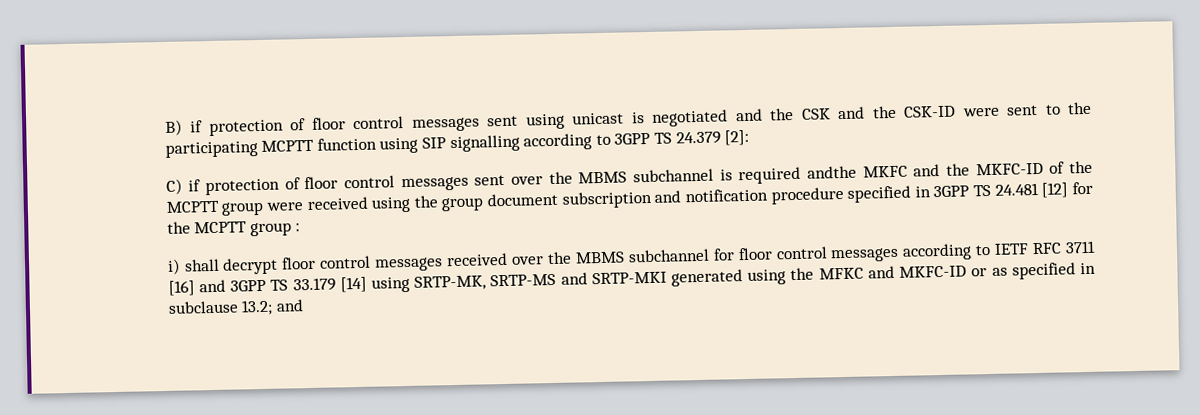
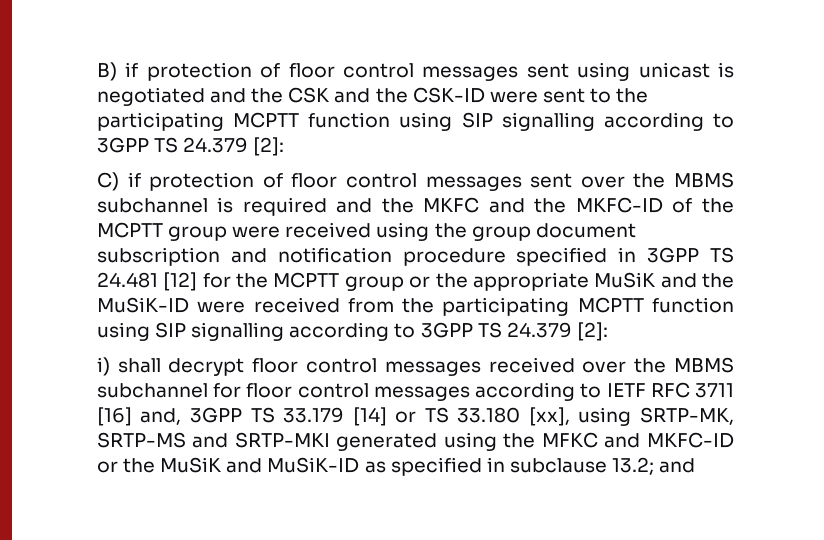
- C) if protection of floor control messages sent over the MBMS subchannel is required andthe MKFC and the MKFC-ID of the MCPTT group were received using the group document subscription and notification procedure specified in 3GPP TS 24.481 [12] for the MCPTT group :
+ C) if protection of floor control messages sent over the MBMS subchannel is required and the MKFC and the MKFC-ID of the MCPTT group were received using the group document subscription and notification procedure specified in 3GPP TS 24.481 [12] for the MCPTT group or the appropriate MuSiK and the MuSiK-ID were received from the participating MCPTT function using SIP signalling according to 3GPP TS 24.379 [2]:
- i) shall decrypt floor control messages received over the MBMS subchannel for floor control messages according to IETF RFC 3711 [16] and 3GPP TS 33.179 [14] using SRTP-MK, SRTP-MS and SRTP-MKI generated using the MFKC and MKFC-ID or as specified in subclause 13.2; and
+ i) shall decrypt floor control messages received over the MBMS subchannel for floor control messages according to IETF RFC 3711 [16] and, 3GPP TS 33.179 [14] or TS 33.180 [xx], using SRTP-MK, SRTP-MS and SRTP-MKI generated using the MFKC and MKFC-ID or the MuSiK and MuSiK-ID as specified in subclause 13.2; and

